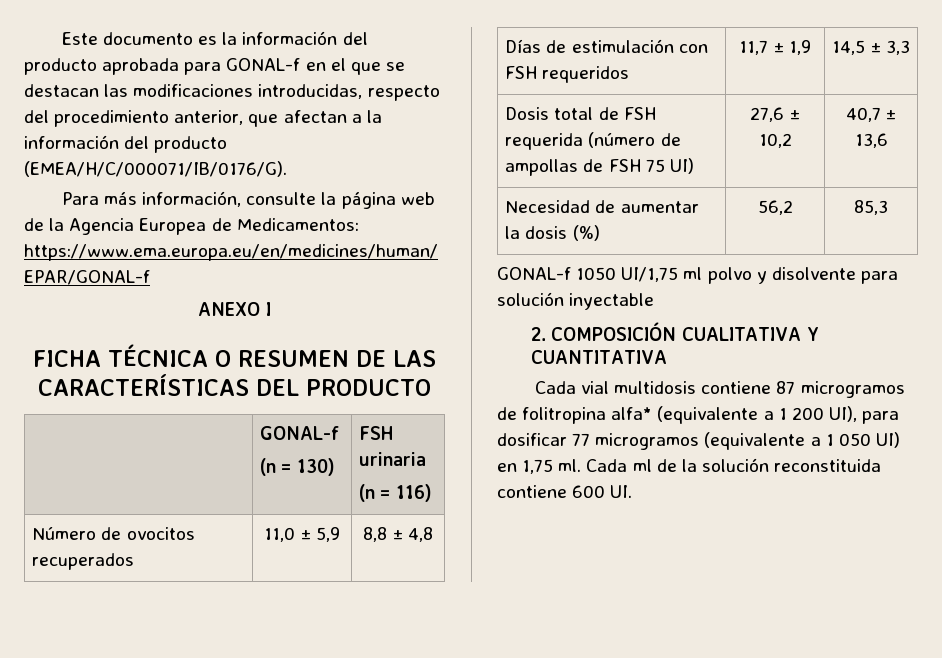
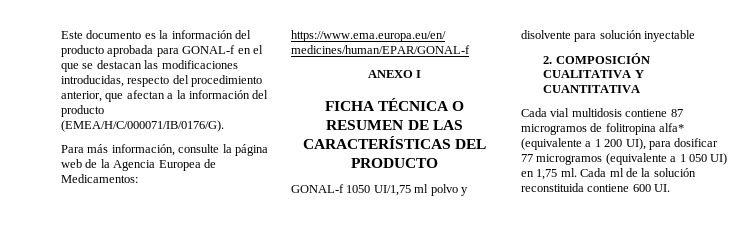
- | GONAL-f
- (n = 130) | FSH urinaria
- (n = 116)
- Número de ovocitos recuperados | 11,0 ± 5,9 | 8,8 ± 4,8
- Días de estimulación con FSH requeridos | 11,7 ± 1,9 | 14,5 ± 3,3
- Dosis total de FSH requerida (número de ampollas de FSH 75 UI) | 27,6 ± 10,2 | 40,7 ± 13,6
- Necesidad de aumentar la dosis (%) | 56,2 | 85,3

